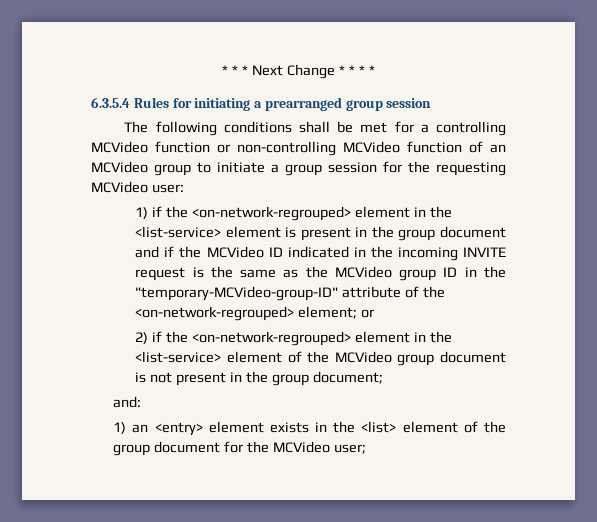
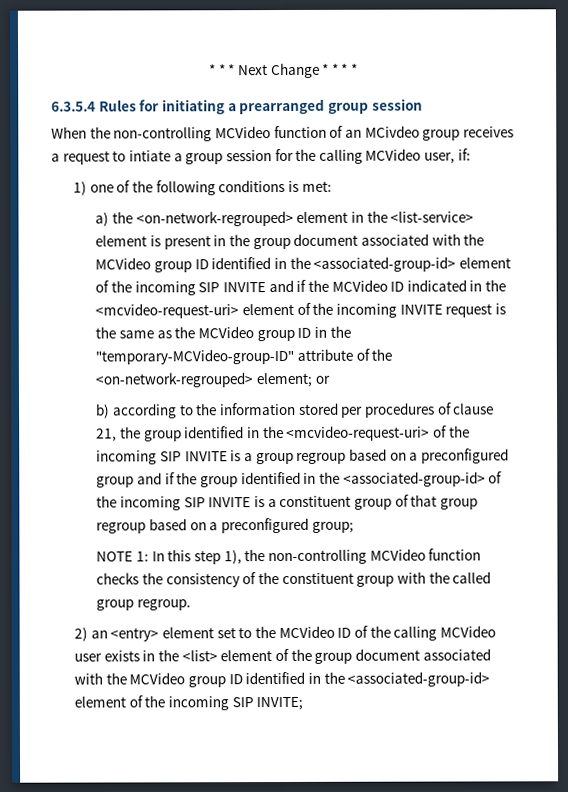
- The following conditions shall be met for a controlling MCVideo function or non-controlling MCVideo function of an MCVideo group to initiate a group session for the requesting MCVideo user:
- 1) if the <on-network-regrouped> element in the <list-service> element is present in the group document and if the MCVideo ID indicated in the incoming INVITE request is the same as the MCVideo group ID in the "temporary-MCVideo-group-ID" attribute of the <on-network-regrouped> element; or
+ When the non-controlling MCVideo function of an MCivdeo group receives a request to intiate a group session for the calling MCVideo user, if:
+ 1) one of the following conditions is met:
+ a) the <on-network-regrouped> element in the <list-service> element is present in the group document associated with the MCVideo group ID identified in the <associated-group-id> element of the incoming SIP INVITE and if the MCVideo ID indicated in the <mcvideo-request-uri> element of the incoming INVITE request is the same as the MCVideo group ID in the "temporary-MCVideo-group-ID" attribute of the <on-network-regrouped> element; or
- 2) if the <on-network-regrouped> element in the <list-service> element of the MCVideo group document is not present in the group document;
- and:
- 1) an <entry> element exists in the <list> element of the group document for the MCVideo user;
+ b) according to the information stored per procedures of clause 21, the group identified in the <mcvideo-request-uri> of the incoming SIP INVITE is a group regroup based on a preconfigured group and if the group identified in the <associated-group-id> of the incoming SIP INVITE is a constituent group of that group regroup based on a preconfigured group;
+ NOTE 1: In this step 1), the non-controlling MCVideo function checks the consistency of the constituent group with the called group regroup.
+ 2) an <entry> element set to the MCVideo ID of the calling MCVideo user exists in the <list> element of the group document associated with the MCVideo group ID identified in the <associated-group-id> element of the incoming SIP INVITE;

